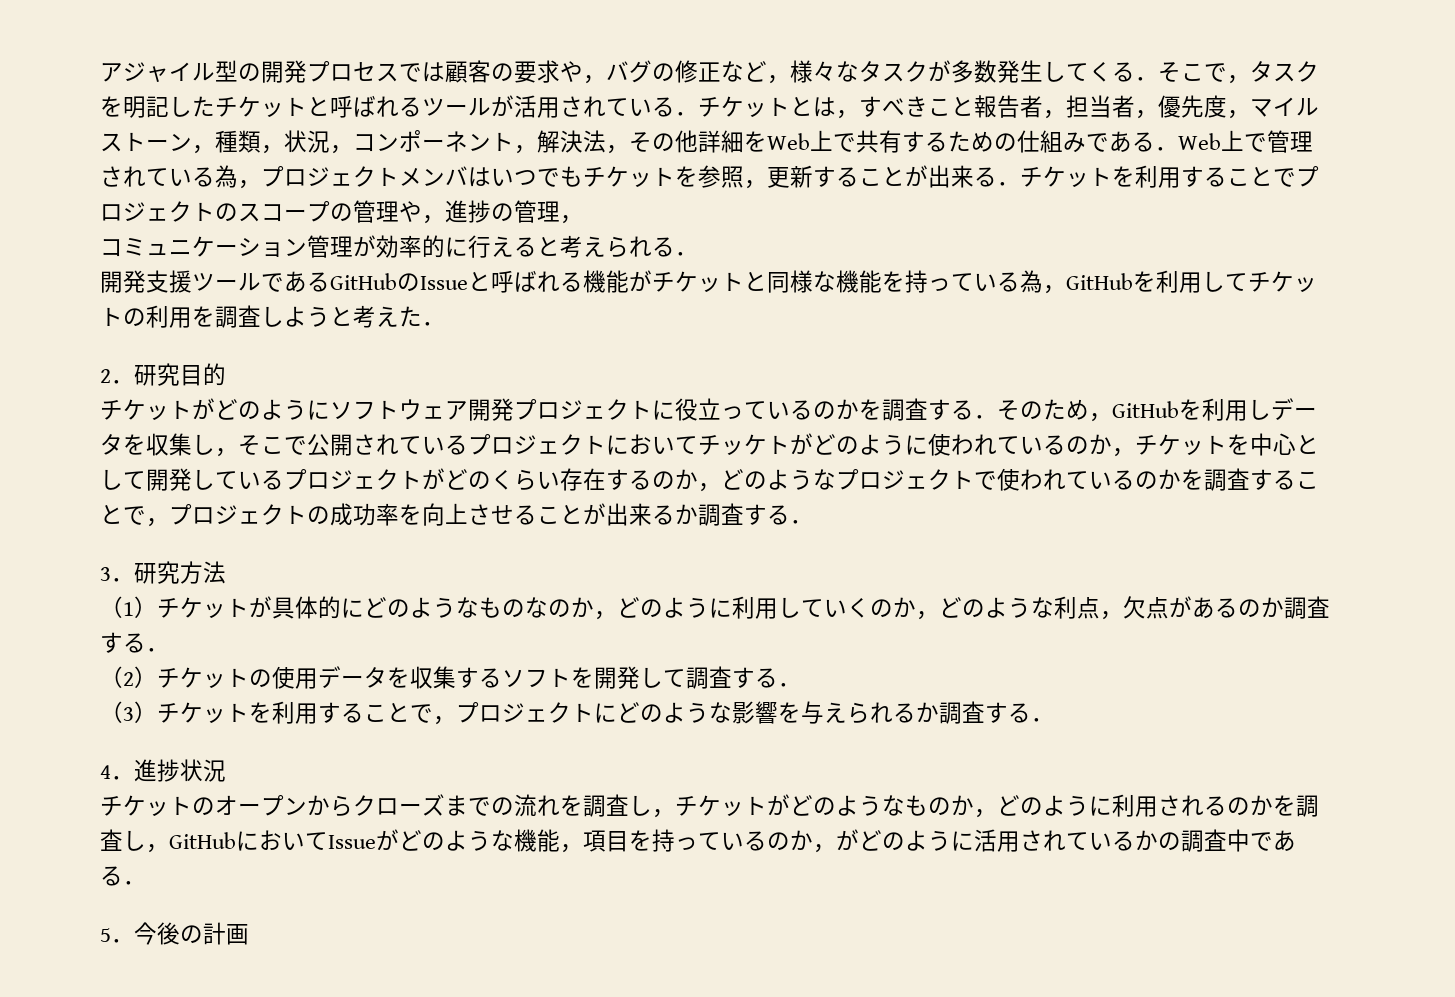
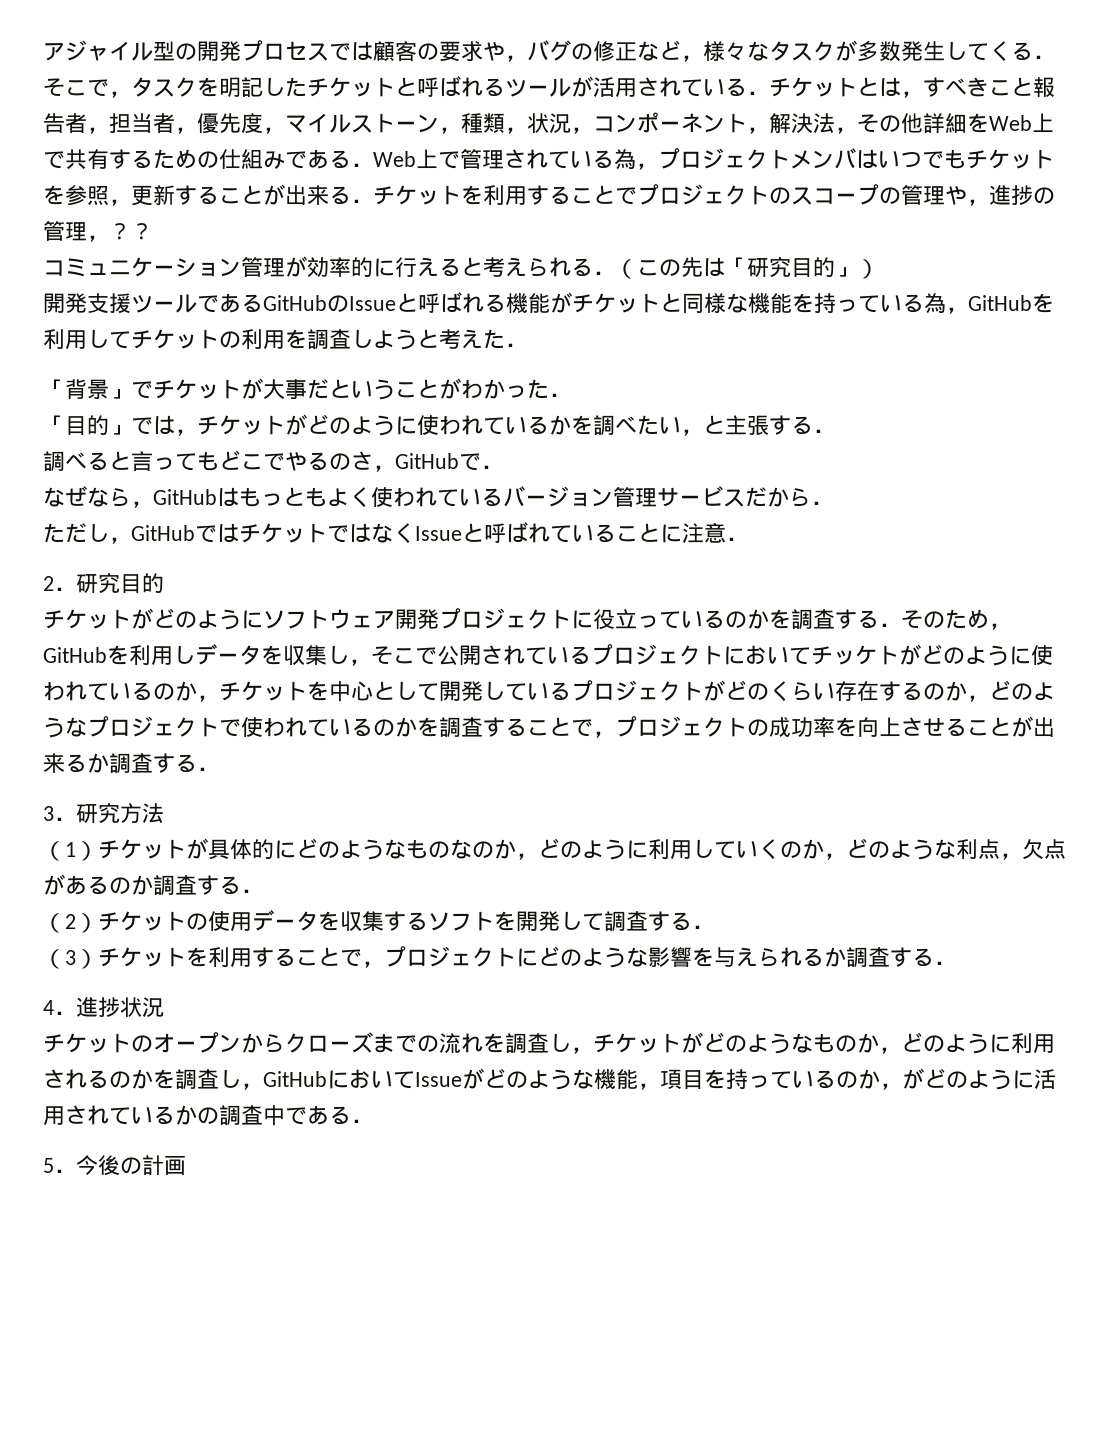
- アジャイル型の開発プロセスでは顧客の要求や，バグの修正など，様々なタスクが多数発生してくる．そこで，タスクを明記したチケットと呼ばれるツールが活用されている．チケットとは，すべきこと報告者，担当者，優先度，マイルストーン，種類，状況，コンポーネント，解決法，その他詳細をWeb上で共有するための仕組みである．Web上で管理されている為，プロジェクトメンバはいつでもチケットを参照，更新することが出来る．チケットを利用することでプロジェクトのスコープの管理や，進捗の管理，
+ アジャイル型の開発プロセスでは顧客の要求や，バグの修正など，様々なタスクが多数発生してくる．そこで，タスクを明記したチケットと呼ばれるツールが活用されている．チケットとは，すべきこと報告者，担当者，優先度，マイルストーン，種類，状況，コンポーネント，解決法，その他詳細をWeb上で共有するための仕組みである．Web上で管理されている為，プロジェクトメンバはいつでもチケットを参照，更新することが出来る．チケットを利用することでプロジェクトのスコープの管理や，進捗の管理，？？
- コミュニケーション管理が効率的に行えると考えられる．
+ コミュニケーション管理が効率的に行えると考えられる．（この先は「研究目的」）
+ 「背景」でチケットが大事だということがわかった．
+ 「目的」では，チケットがどのように使われているかを調べたい，と主張する．
+ 調べると言ってもどこでやるのさ，GitHubで．
+ なぜなら，GitHubはもっともよく使われているバージョン管理サービスだから．
+ ただし，GitHubではチケットではなくIssueと呼ばれていることに注意．

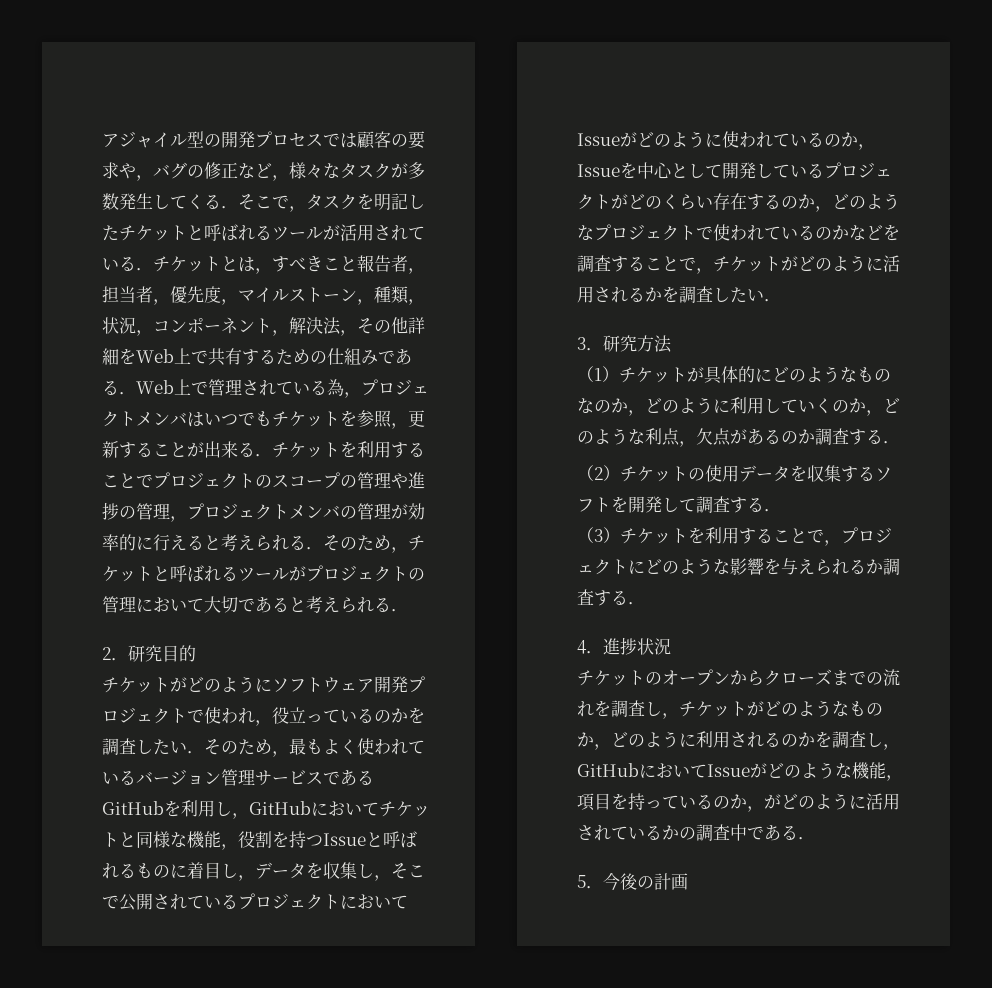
- アジャイル型の開発プロセスでは顧客の要求や，バグの修正など，様々なタスクが多数発生してくる．そこで，タスクを明記したチケットと呼ばれるツールが活用されている．チケットとは，すべきこと報告者，担当者，優先度，マイルストーン，種類，状況，コンポーネント，解決法，その他詳細をWeb上で共有するための仕組みである．Web上で管理されている為，プロジェクトメンバはいつでもチケットを参照，更新することが出来る．チケットを利用することでプロジェクトのスコープの管理や，進捗の管理，？？
- コミュニケーション管理が効率的に行えると考えられる．（この先は「研究目的」）
- 開発支援ツールであるGitHubのIssueと呼ばれる機能がチケットと同様な機能を持っている為，GitHubを利用してチケットの利用を調査しようと考えた．
- 「背景」でチケットが大事だということがわかった．
- 「目的」では，チケットがどのように使われているかを調べたい，と主張する．
- 調べると言ってもどこでやるのさ，GitHubで．
- なぜなら，GitHubはもっともよく使われているバージョン管理サービスだから．
- ただし，GitHubではチケットではなくIssueと呼ばれていることに注意．
+ アジャイル型の開発プロセスでは顧客の要求や，バグの修正など，様々なタスクが多数発生してくる．そこで，タスクを明記したチケットと呼ばれるツールが活用されている．チケットとは，すべきこと報告者，担当者，優先度，マイルストーン，種類，状況，コンポーネント，解決法，その他詳細をWeb上で共有するための仕組みである．Web上で管理されている為，プロジェクトメンバはいつでもチケットを参照，更新することが出来る．チケットを利用することでプロジェクトのスコープの管理や進捗の管理，プロジェクトメンバの管理が効率的に行えると考えられる．そのため，チケットと呼ばれるツールがプロジェクトの管理において大切であると考えられる．
- チケットがどのようにソフトウェア開発プロジェクトに役立っているのかを調査する．そのため，GitHubを利用しデータを収集し，そこで公開されているプロジェクトにおいてチッケトがどのように使われているのか，チケットを中心として開発しているプロジェクトがどのくらい存在するのか，どのようなプロジェクトで使われているのかを調査することで，プロジェクトの成功率を向上させることが出来るか調査する．
+ チケットがどのようにソフトウェア開発プロジェクトで使われ，役立っているのかを調査したい．そのため，最もよく使われているバージョン管理サービスであるGitHubを利用し，GitHubにおいてチケットと同様な機能，役割を持つIssueと呼ばれるものに着目し，データを収集し，そこで公開されているプロジェクトにおいてIssueがどのように使われているのか，Issueを中心として開発しているプロジェクトがどのくらい存在するのか，どのようなプロジェクトで使われているのかなどを調査することで，チケットがどのように活用されるかを調査したい．

